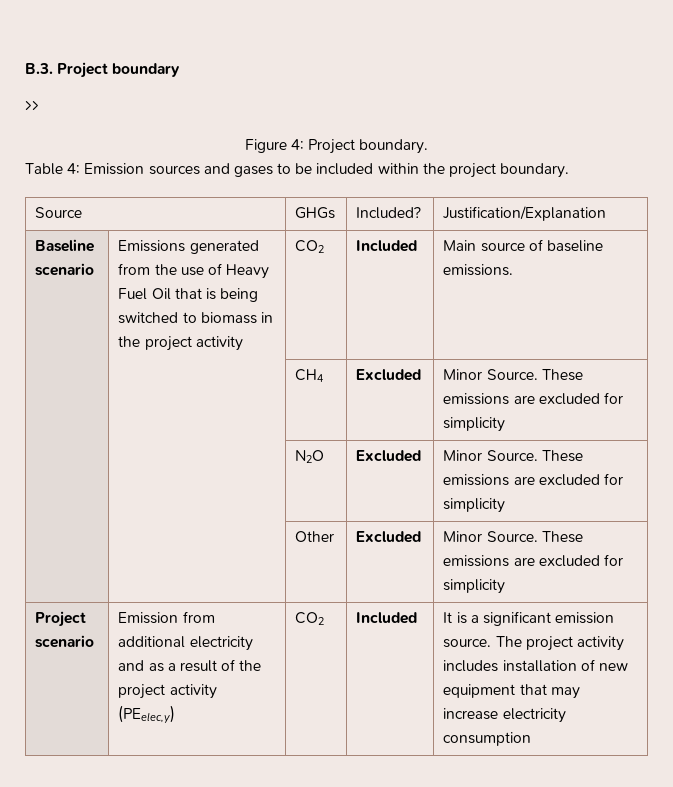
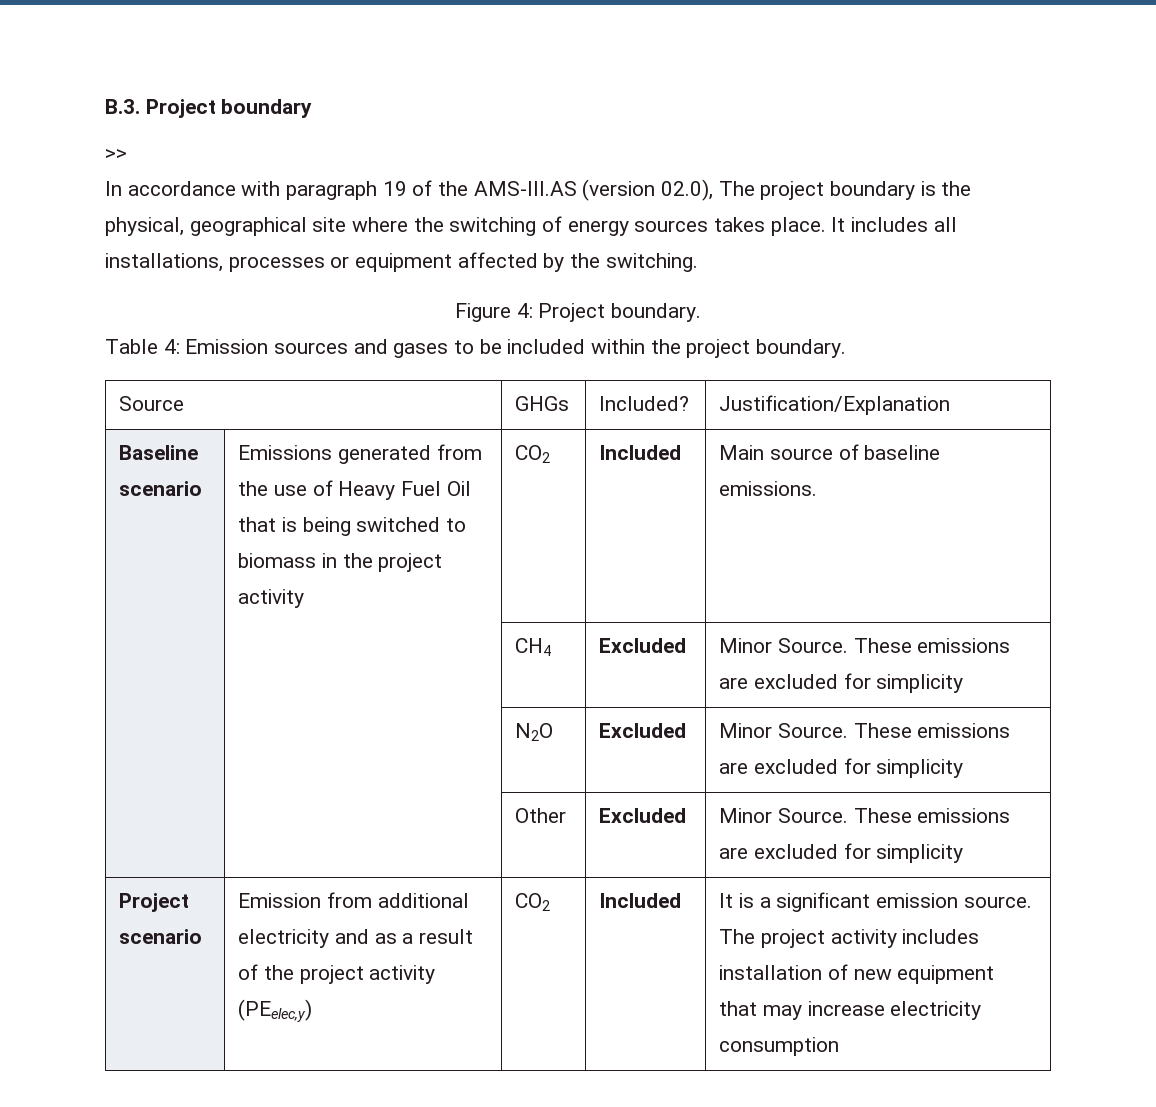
+ In accordance with paragraph 19 of the AMS-III.AS (version 02.0), The project boundary is the physical, geographical site where the switching of energy sources takes place. It includes all installations, processes or equipment affected by the switching.

